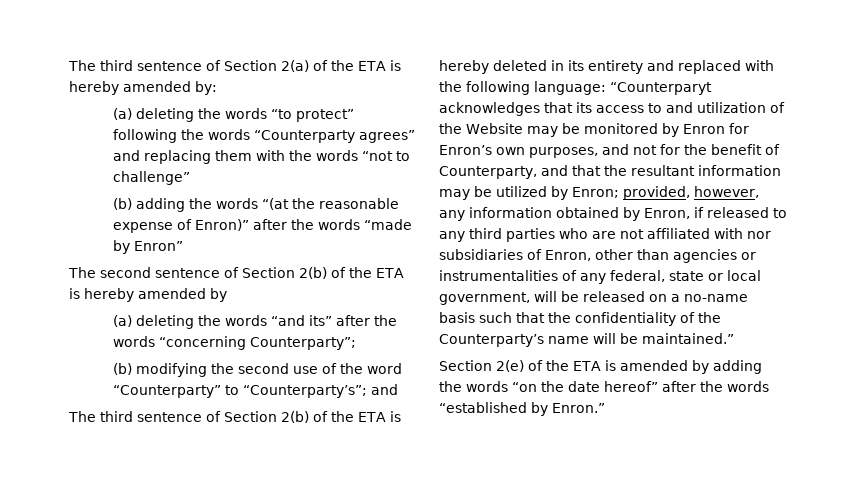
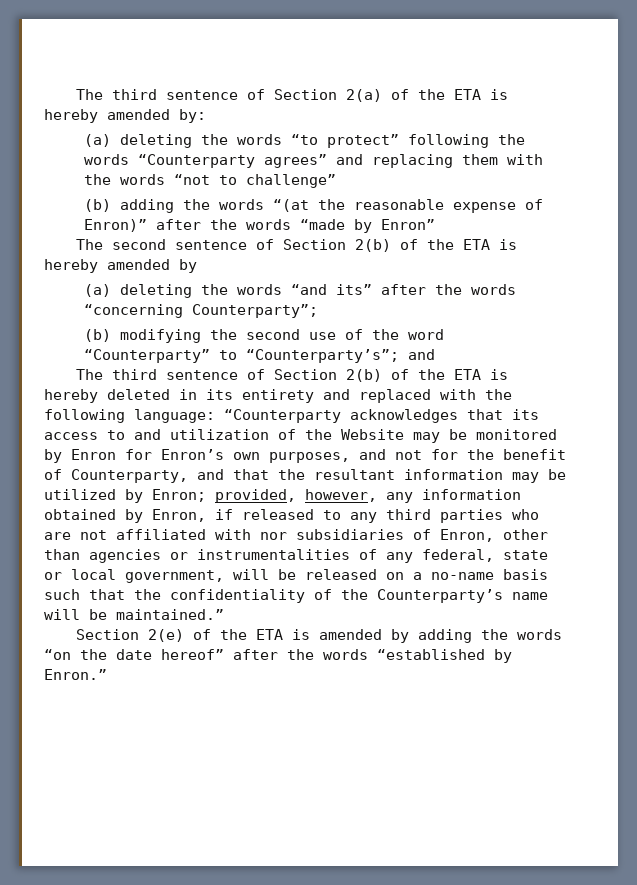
- “Counterparyt acknowledges that its access to and utilization of the Website may be monitored by Enron for Enron’s own purposes, and not for the benefit of Counterparty, and that the resultant information may be utilized by Enron;
+ “Counterparty acknowledges that its access to and utilization of the Website may be monitored by Enron for Enron’s own purposes, and not for the benefit of Counterparty, and that the resultant information may be utilized by Enron;

